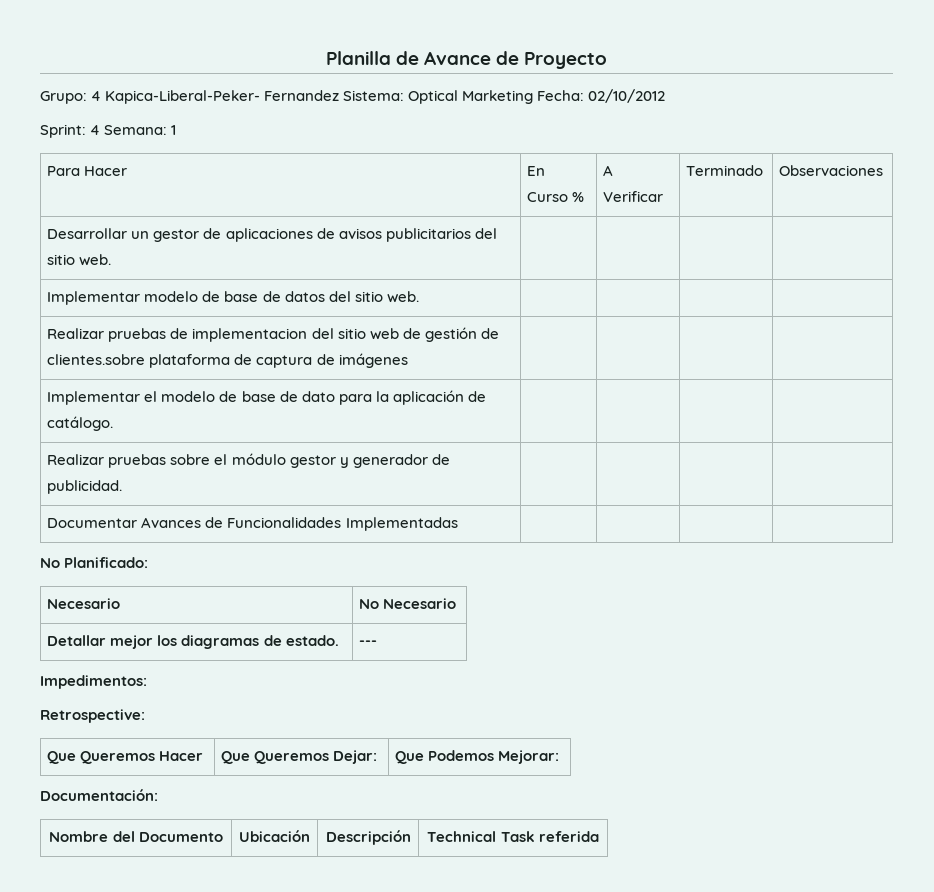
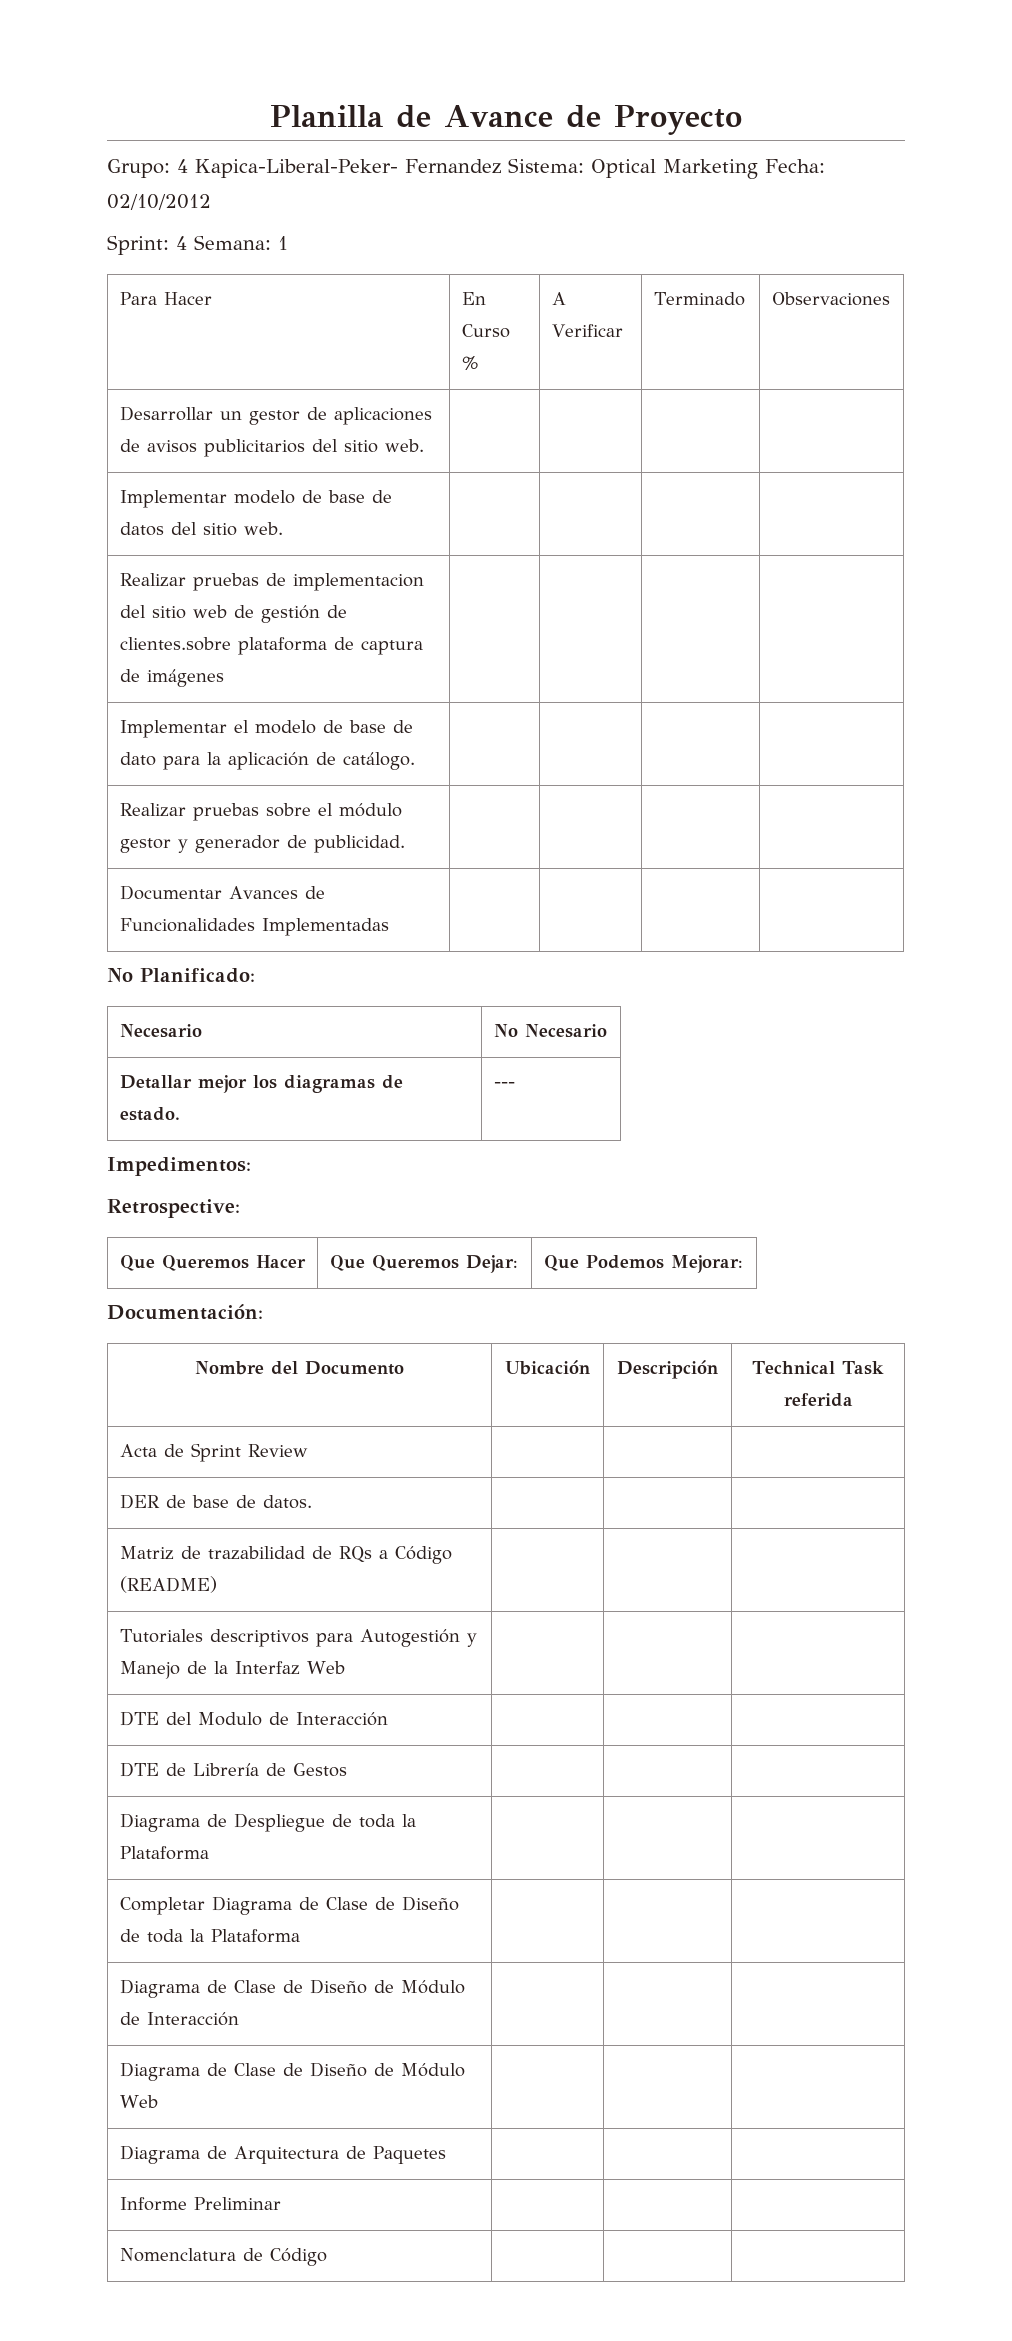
+ Acta de Sprint Review | | |
+ DER de base de datos. | | |
+ Matriz de trazabilidad de RQs a Código (README) | | |
+ Tutoriales descriptivos para Autogestión y Manejo de la Interfaz Web | | |
+ DTE del Modulo de Interacción | | |
+ DTE de Librería de Gestos | | |
+ Diagrama de Despliegue de toda la Plataforma | | |
+ Completar Diagrama de Clase de Diseño de toda la Plataforma | | |
+ Diagrama de Clase de Diseño de Módulo de Interacción | | |
+ Diagrama de Clase de Diseño de Módulo Web | | |
+ Diagrama de Arquitectura de Paquetes | | |
+ Informe Preliminar | | |
+ Nomenclatura de Código | | |

